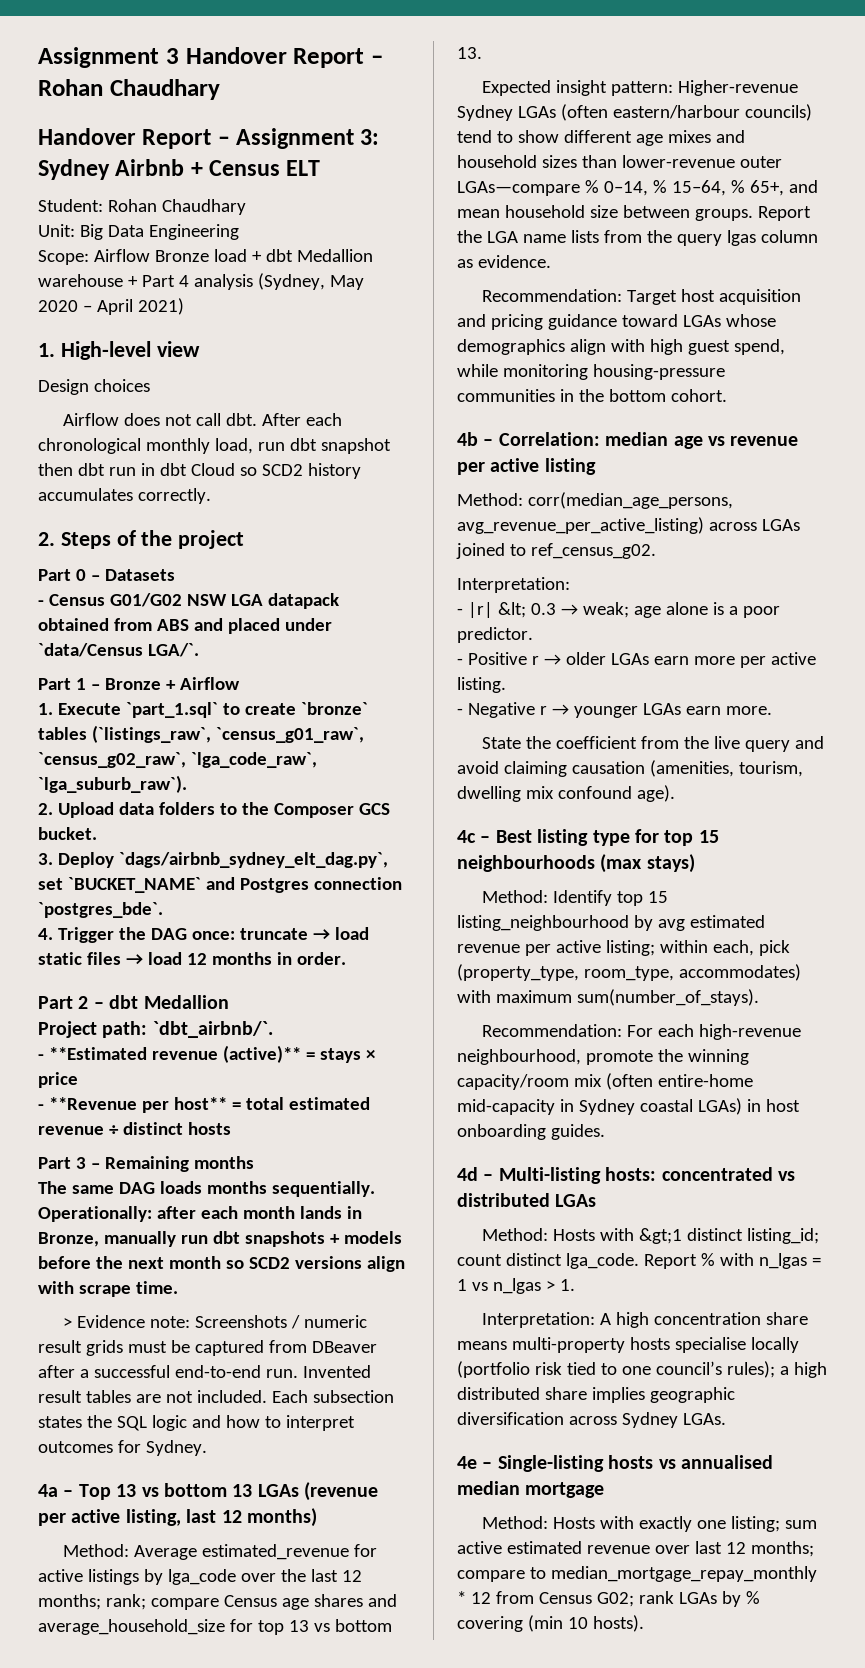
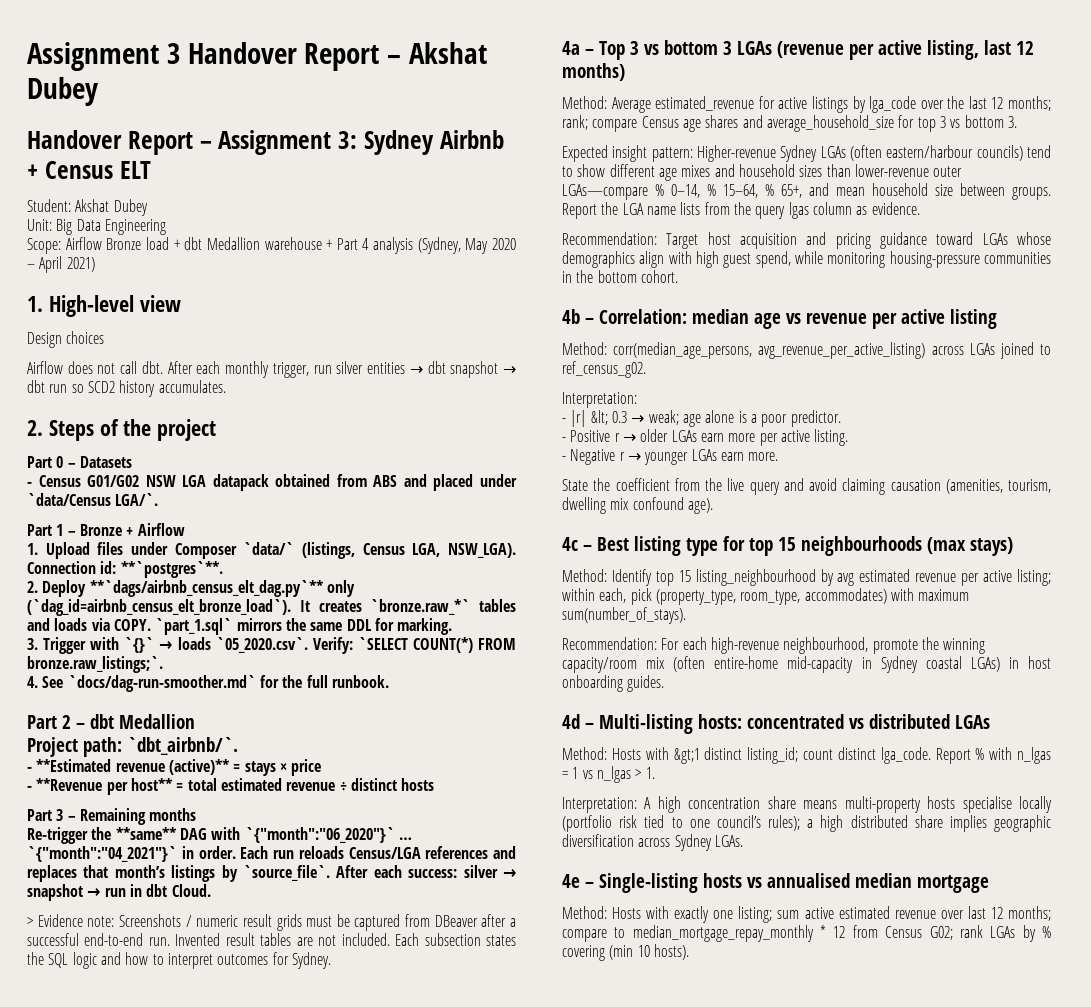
- Assignment 3 Handover Report – Rohan Chaudhary
+ Assignment 3 Handover Report – Akshat Dubey
- Student: Rohan Chaudhary
+ Student: Akshat Dubey
- After each chronological monthly load, run dbt snapshot then dbt run in dbt Cloud so SCD2 history accumulates correctly.
+ After each monthly trigger, run silver entities → dbt snapshot → dbt run so SCD2 history accumulates.
- 1. Execute `part_1.sql` to create `bronze` tables (`listings_raw`, `census_g01_raw`, `census_g02_raw`, `lga_code_raw`, `lga_suburb_raw`).
- 2. Upload data folders to the Composer GCS bucket.
- 3. Deploy `dags/airbnb_sydney_elt_dag.py`, set `BUCKET_NAME` and Postgres connection `postgres_bde`.
- 4. Trigger the DAG once: truncate → load static files → load 12 months in order.
+ 1. Upload files under Composer `data/` (listings, Census LGA, NSW_LGA). Connection id: **`postgres`**.
+ 2. Deploy **`dags/airbnb_census_elt_dag.py`** only (`dag_id=airbnb_census_elt_bronze_load`). It creates `bronze.raw_*` tables and loads via COPY. `part_1.sql` mirrors the same DDL for marking.
+ 3. Trigger with `{}` → loads `05_2020.csv`. Verify: `SELECT COUNT(*) FROM bronze.raw_listings;`.
+ 4. See `docs/dag-run-smoother.md` for the full runbook.
- The same DAG loads months sequentially. Operationally: after each month lands in Bronze, manually run dbt snapshots + models before the next month so SCD2 versions align with scrape time.
+ Re-trigger the **same** DAG with `{"month":"06_2020"}` … `{"month":"04_2021"}` in order. Each run reloads Census/LGA references and replaces that month’s listings by `source_file`. After each success: silver → snapshot → run in dbt Cloud.
- 4a – Top 13 vs bottom 13 LGAs (revenue per active listing, last 12 months)
+ 4a – Top 3 vs bottom 3 LGAs (revenue per active listing, last 12 months)
- Method: Average estimated_revenue for active listings by lga_code over the last 12 months; rank; compare Census age shares and average_household_size for top 13 vs bottom 13.
+ Method: Average estimated_revenue for active listings by lga_code over the last 12 months; rank; compare Census age shares and average_household_size for top 3 vs bottom 3.

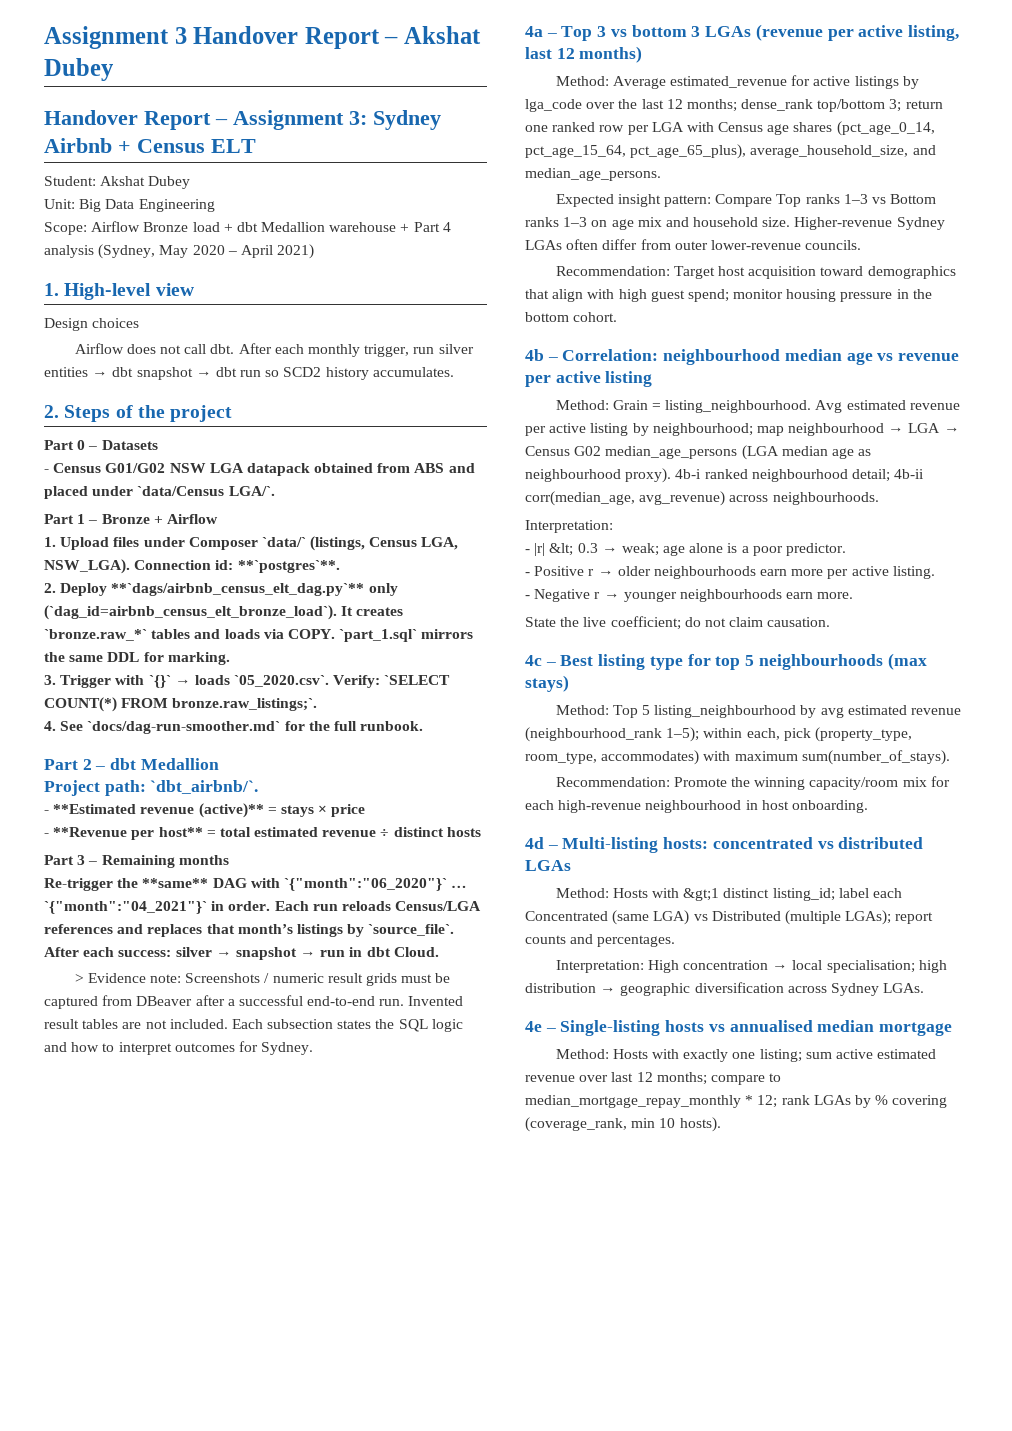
- Method: Average estimated_revenue for active listings by lga_code over the last 12 months; rank; compare Census age shares and average_household_size for top 3 vs bottom 3.
- Expected insight pattern: Higher-revenue Sydney LGAs (often eastern/harbour councils) tend to show different age mixes and household sizes than lower-revenue outer LGAs—compare % 0–14, % 15–64, % 65+, and mean household size between groups. Report the LGA name lists from the query lgas column as evidence.
- Recommendation: Target host acquisition and pricing guidance toward LGAs whose demographics align with high guest spend, while monitoring housing-pressure communities in the bottom cohort.
+ Method: Average estimated_revenue for active listings by lga_code over the last 12 months; dense_rank top/bottom 3; return one ranked row per LGA with Census age shares (pct_age_0_14, pct_age_15_64, pct_age_65_plus), average_household_size, and median_age_persons.
+ Expected insight pattern: Compare Top ranks 1–3 vs Bottom ranks 1–3 on age mix and household size. Higher-revenue Sydney LGAs often differ from outer lower-revenue councils.
+ Recommendation: Target host acquisition toward demographics that align with high guest spend; monitor housing pressure in the bottom cohort.
- 4b – Correlation: median age vs revenue per active listing
+ 4b – Correlation: neighbourhood median age vs revenue per active listing
- Method: corr(median_age_persons, avg_revenue_per_active_listing) across LGAs joined to ref_census_g02.
+ Method: Grain = listing_neighbourhood. Avg estimated revenue per active listing by neighbourhood; map neighbourhood → LGA → Census G02 median_age_persons (LGA median age as neighbourhood proxy). 4b-i ranked neighbourhood detail; 4b-ii corr(median_age, avg_revenue) across neighbourhoods.
- - Positive r → older LGAs earn more per active listing.
+ - Positive r → older neighbourhoods earn more per active listing.
- - Negative r → younger LGAs earn more.
+ - Negative r → younger neighbourhoods earn more.
- State the coefficient from the live query and avoid claiming causation (amenities, tourism, dwelling mix confound age).
+ State the live coefficient; do not claim causation.
- 4c – Best listing type for top 15 neighbourhoods (max stays)
+ 4c – Best listing type for top 5 neighbourhoods (max stays)
- Method: Identify top 15 listing_neighbourhood by avg estimated revenue per active listing; within each, pick (property_type, room_type, accommodates) with maximum sum(number_of_stays).
+ Method: Top 5 listing_neighbourhood by avg estimated revenue (neighbourhood_rank 1–5); within each, pick (property_type, room_type, accommodates) with maximum sum(number_of_stays).
- Recommendation: For each high-revenue neighbourhood, promote the winning capacity/room mix (often entire-home mid-capacity in Sydney coastal LGAs) in host onboarding guides.
+ Recommendation: Promote the winning capacity/room mix for each high-revenue neighbourhood in host onboarding.
- Method: Hosts with &gt;1 distinct listing_id; count distinct lga_code. Report % with n_lgas = 1 vs n_lgas > 1.
- Interpretation: A high concentration share means multi-property hosts specialise locally (portfolio risk tied to one council’s rules); a high distributed share implies geographic diversification across Sydney LGAs.
+ Method: Hosts with &gt;1 distinct listing_id; label each Concentrated (same LGA) vs Distributed (multiple LGAs); report counts and percentages.
+ Interpretation: High concentration → local specialisation; high distribution → geographic diversification across Sydney LGAs.
- Method: Hosts with exactly one listing; sum active estimated revenue over last 12 months; compare to median_mortgage_repay_monthly * 12 from Census G02; rank LGAs by % covering (min 10 hosts).
+ Method: Hosts with exactly one listing; sum active estimated revenue over last 12 months; compare to median_mortgage_repay_monthly * 12; rank LGAs by % covering (coverage_rank, min 10 hosts).

